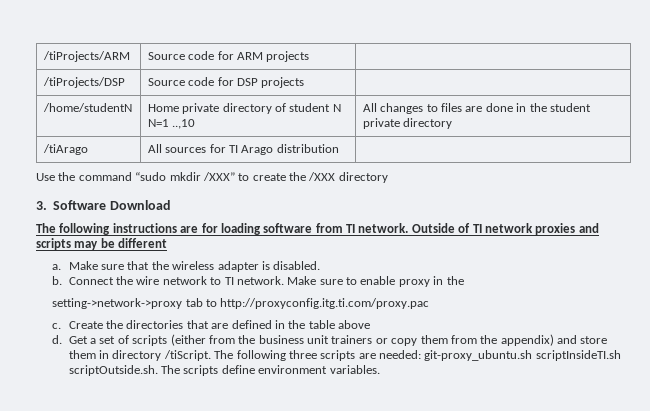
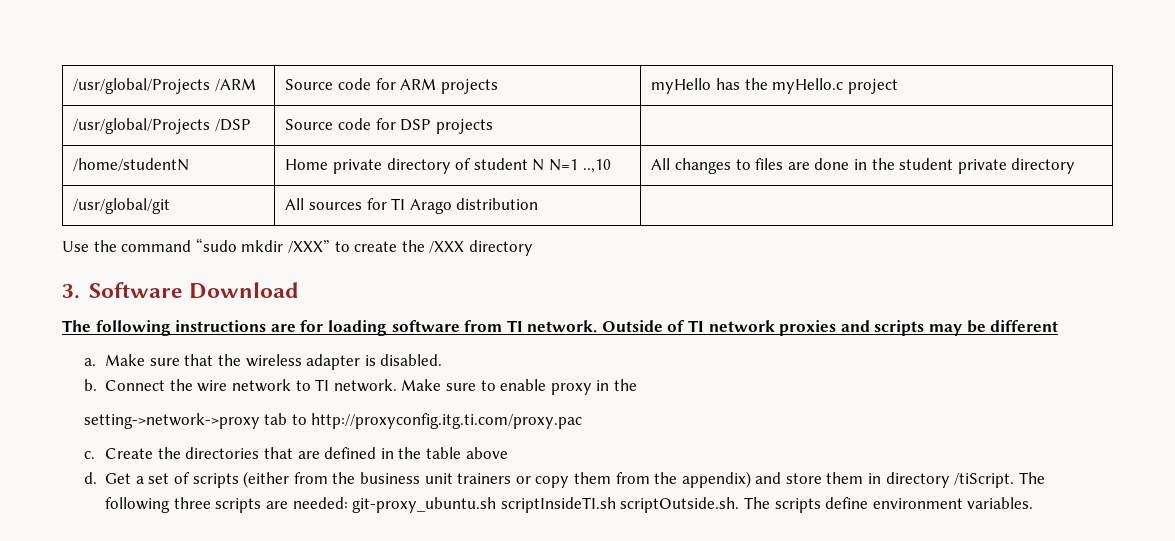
- /tiProjects/ARM | Source code for ARM projects |
- /tiProjects/DSP | Source code for DSP projects |
+ /usr/global/Projects /ARM | Source code for ARM projects | myHello has the myHello.c project
+ /usr/global/Projects /DSP | Source code for DSP projects |
- /tiArago | All sources for TI Arago distribution |
+ /usr/global/git | All sources for TI Arago distribution |

